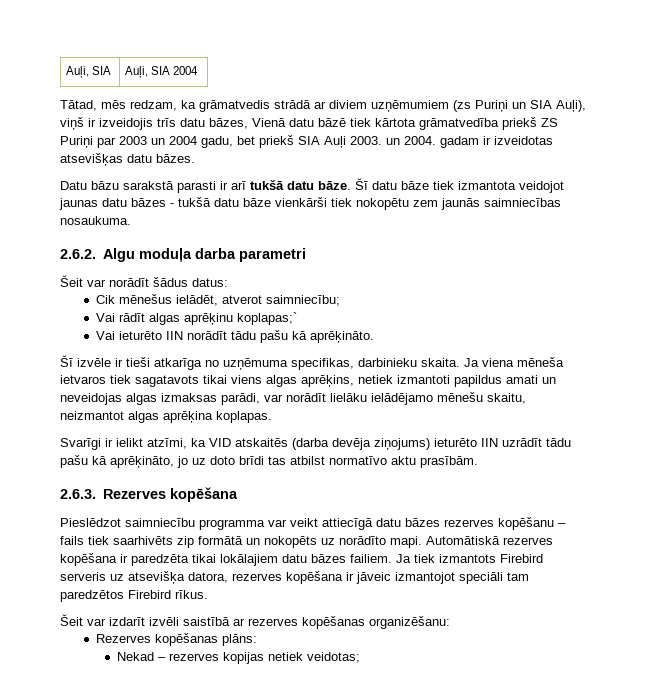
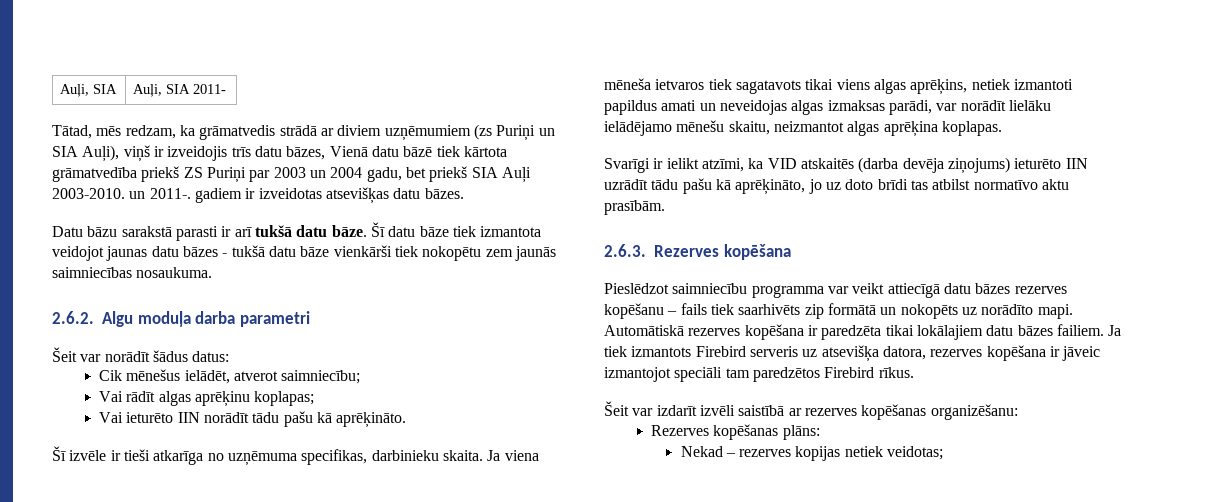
- Auļi, SIA | Auļi, SIA 2004
+ Auļi, SIA | Auļi, SIA 2011-
- Tātad, mēs redzam, ka grāmatvedis strādā ar diviem uzņēmumiem (zs Puriņi un SIA Auļi), viņš ir izveidojis trīs datu bāzes, Vienā datu bāzē tiek kārtota grāmatvedība priekš ZS Puriņi par 2003 un 2004 gadu, bet priekš SIA Auļi 2003. un 2004. gadam ir izveidotas atsevišķas datu bāzes.
+ Tātad, mēs redzam, ka grāmatvedis strādā ar diviem uzņēmumiem (zs Puriņi un SIA Auļi), viņš ir izveidojis trīs datu bāzes, Vienā datu bāzē tiek kārtota grāmatvedība priekš ZS Puriņi par 2003 un 2004 gadu, bet priekš SIA Auļi 2003-2010. un 2011-. gadiem ir izveidotas atsevišķas datu bāzes.
- Vai rādīt algas aprēķinu koplapas;`
+ Vai rādīt algas aprēķinu koplapas;

